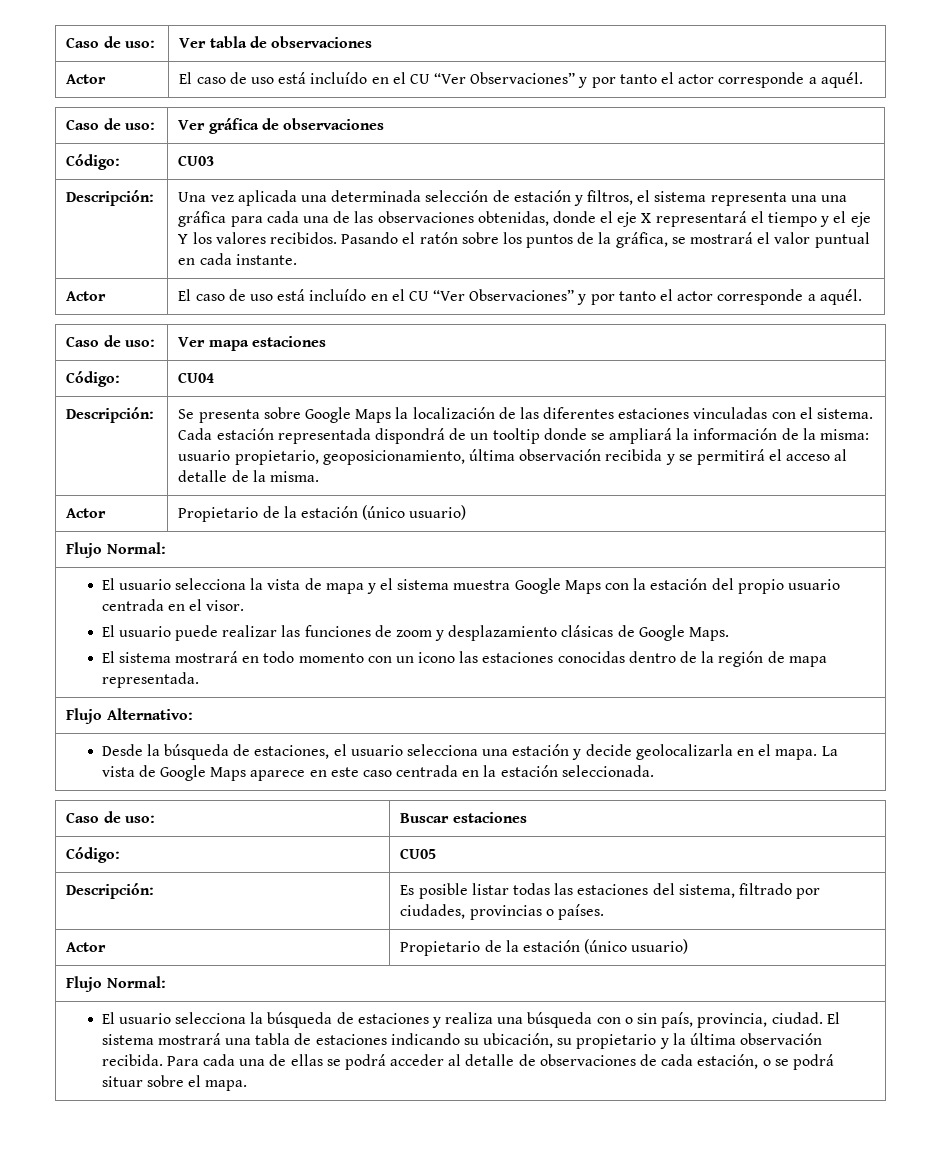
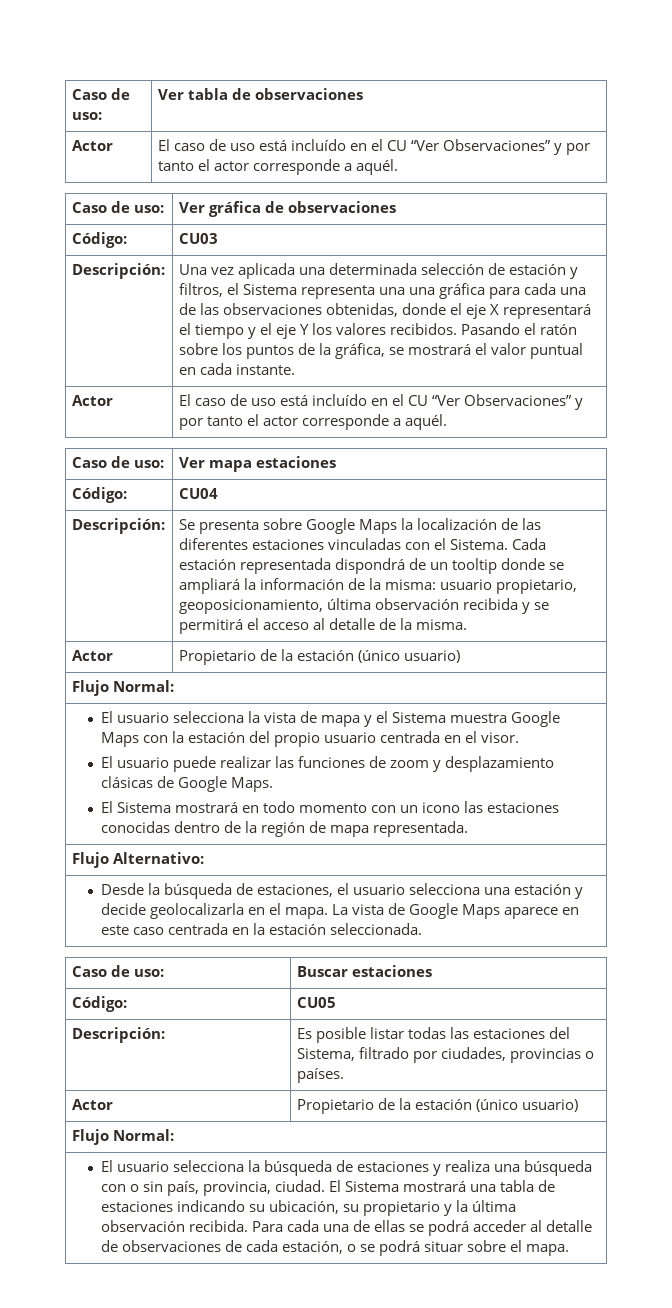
- Una vez aplicada una determinada selección de estación y filtros, el sistema representa una una gráfica para cada una de las observaciones obtenidas, donde el eje X representará el tiempo y el eje Y los valores recibidos.
+ Una vez aplicada una determinada selección de estación y filtros, el Sistema representa una una gráfica para cada una de las observaciones obtenidas, donde el eje X representará el tiempo y el eje Y los valores recibidos.
- Se presenta sobre Google Maps la localización de las diferentes estaciones vinculadas con el sistema.
+ Se presenta sobre Google Maps la localización de las diferentes estaciones vinculadas con el Sistema.
- El usuario selecciona la vista de mapa y el sistema muestra Google Maps con la estación del propio usuario centrada en el visor.
+ El usuario selecciona la vista de mapa y el Sistema muestra Google Maps con la estación del propio usuario centrada en el visor.
- El sistema mostrará en todo momento con un icono las estaciones conocidas dentro de la región de mapa representada.
+ El Sistema mostrará en todo momento con un icono las estaciones conocidas dentro de la región de mapa representada.
- Descripción: | Es posible listar todas las estaciones del sistema, filtrado por ciudades, provincias o países.
+ Descripción: | Es posible listar todas las estaciones del Sistema, filtrado por ciudades, provincias o países.
- El sistema mostrará una tabla de estaciones indicando su ubicación, su propietario y la última observación recibida.
+ El Sistema mostrará una tabla de estaciones indicando su ubicación, su propietario y la última observación recibida.

